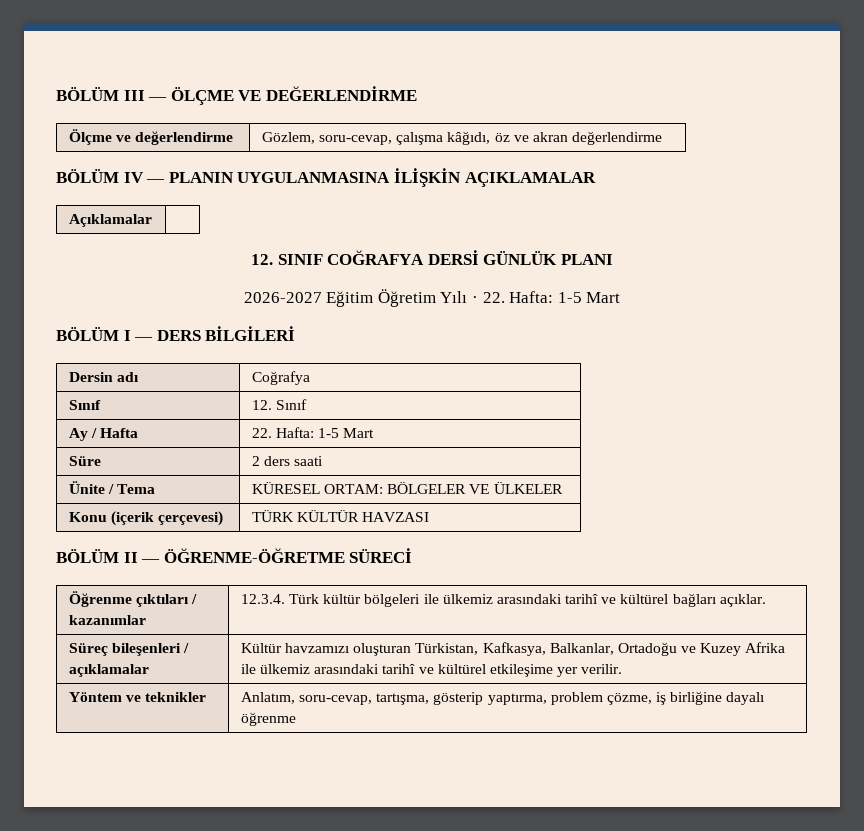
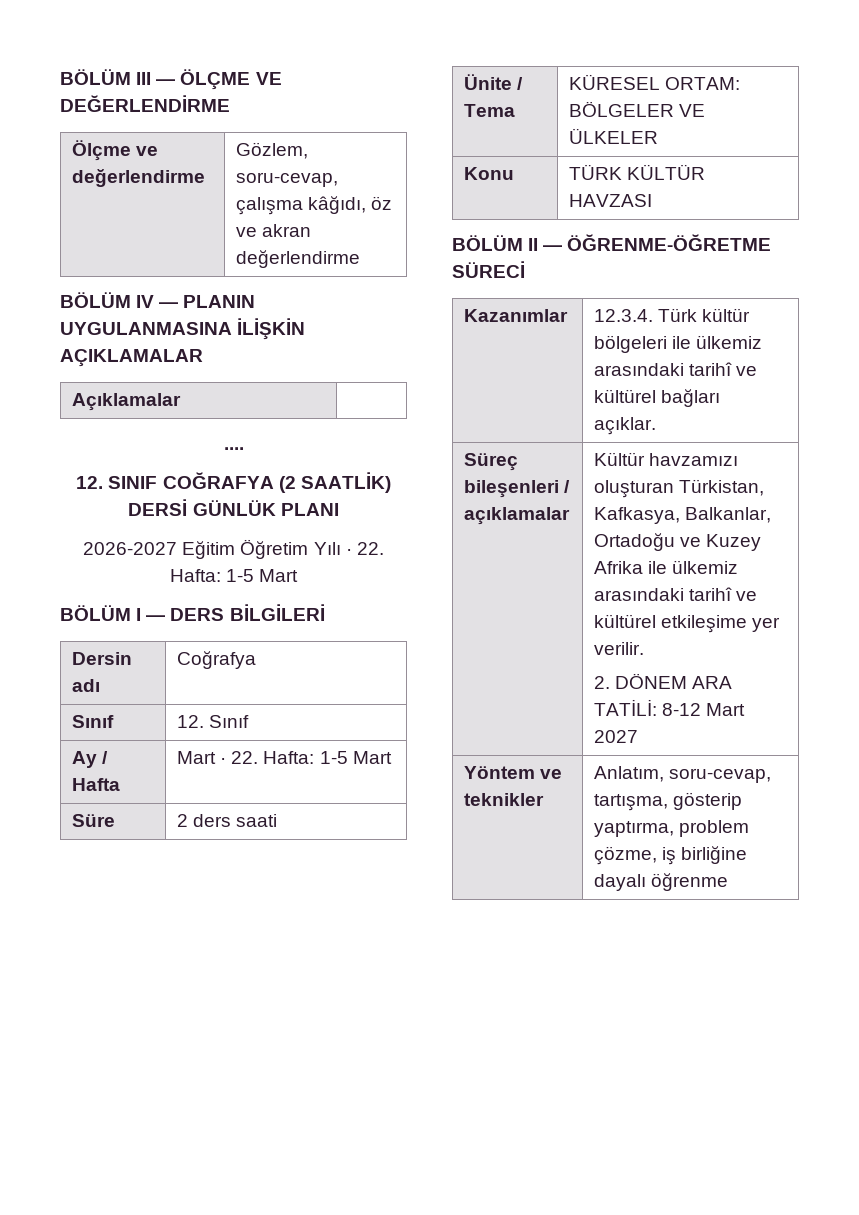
+ ....
- 12. SINIF COĞRAFYA DERSİ GÜNLÜK PLANI
+ 12. SINIF COĞRAFYA (2 SAATLİK) DERSİ GÜNLÜK PLANI
- Ay / Hafta | 22. Hafta: 1-5 Mart
+ Ay / Hafta | Mart · 22. Hafta: 1-5 Mart
- Konu (içerik çerçevesi) | TÜRK KÜLTÜR HAVZASI
+ Konu | TÜRK KÜLTÜR HAVZASI
- Öğrenme çıktıları / kazanımlar | 12.3.4. Türk kültür bölgeleri ile ülkemiz arasındaki tarihî ve kültürel bağları açıklar.
+ Kazanımlar | 12.3.4. Türk kültür bölgeleri ile ülkemiz arasındaki tarihî ve kültürel bağları açıklar.
  Süreç bileşenleri / açıklamalar | Kültür havzamızı oluşturan Türkistan, Kafkasya, Balkanlar, Ortadoğu ve Kuzey Afrika ile ülkemiz arasındaki tarihî ve kültürel etkileşime yer verilir.
+ 2. DÖNEM ARA TATİLİ: 8-12 Mart 2027

